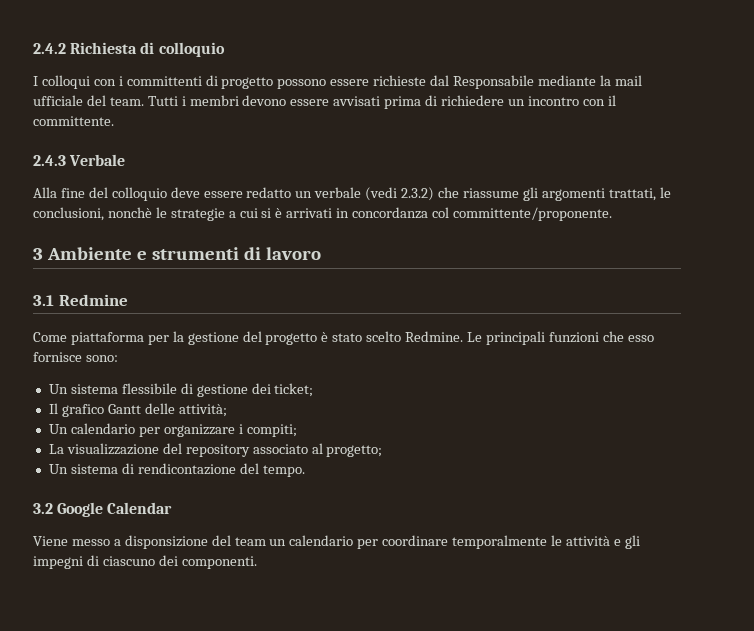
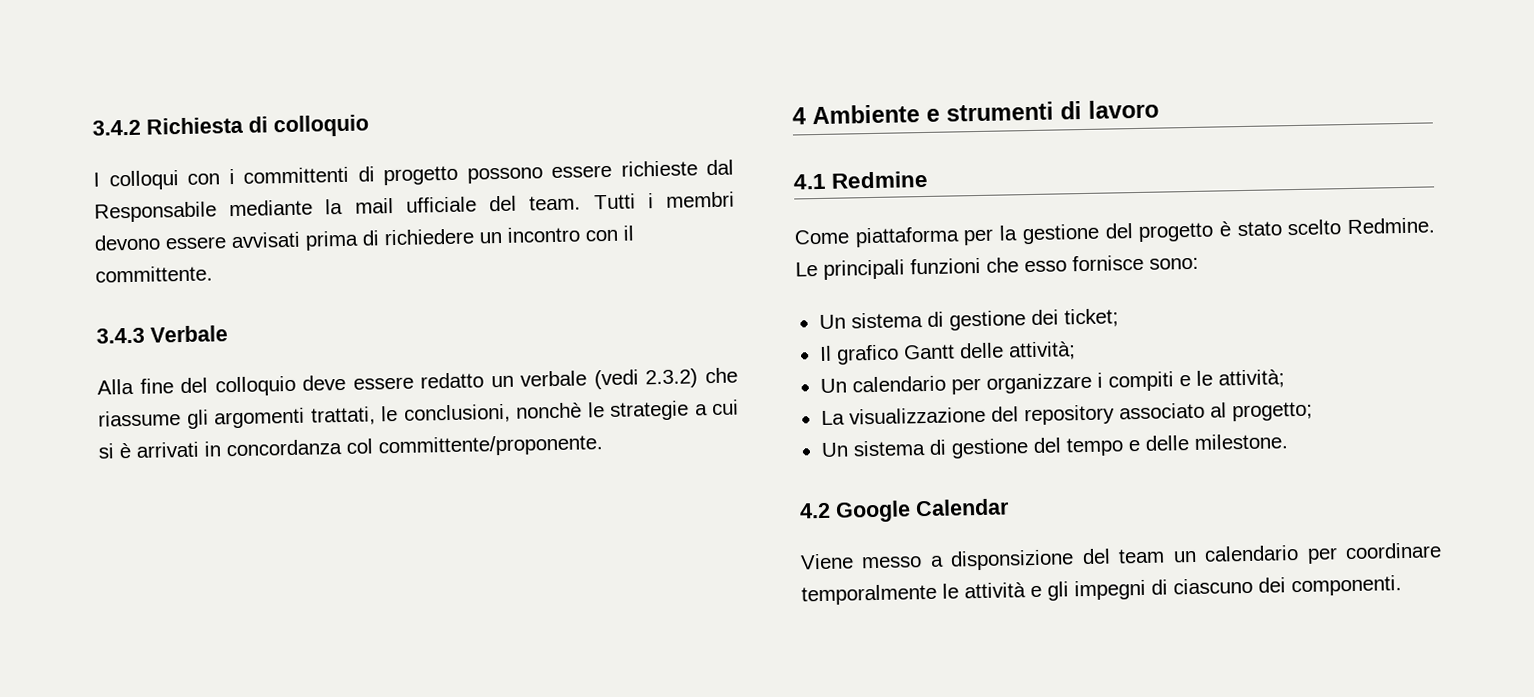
- 2.4.2 Richiesta di colloquio
+ 3.4.2 Richiesta di colloquio
- 2.4.3 Verbale
+ 3.4.3 Verbale
- 3 Ambiente e strumenti di lavoro
+ 4 Ambiente e strumenti di lavoro
- 3.1 Redmine
+ 4.1 Redmine
- Un sistema flessibile di gestione dei ticket;
+ Un sistema di gestione dei ticket;
- Un calendario per organizzare i compiti;
+ Un calendario per organizzare i compiti e le attività;
- Un sistema di rendicontazione del tempo.
- 3.2 Google Calendar
+ Un sistema di gestione del tempo e delle milestone.
+ 4.2 Google Calendar

